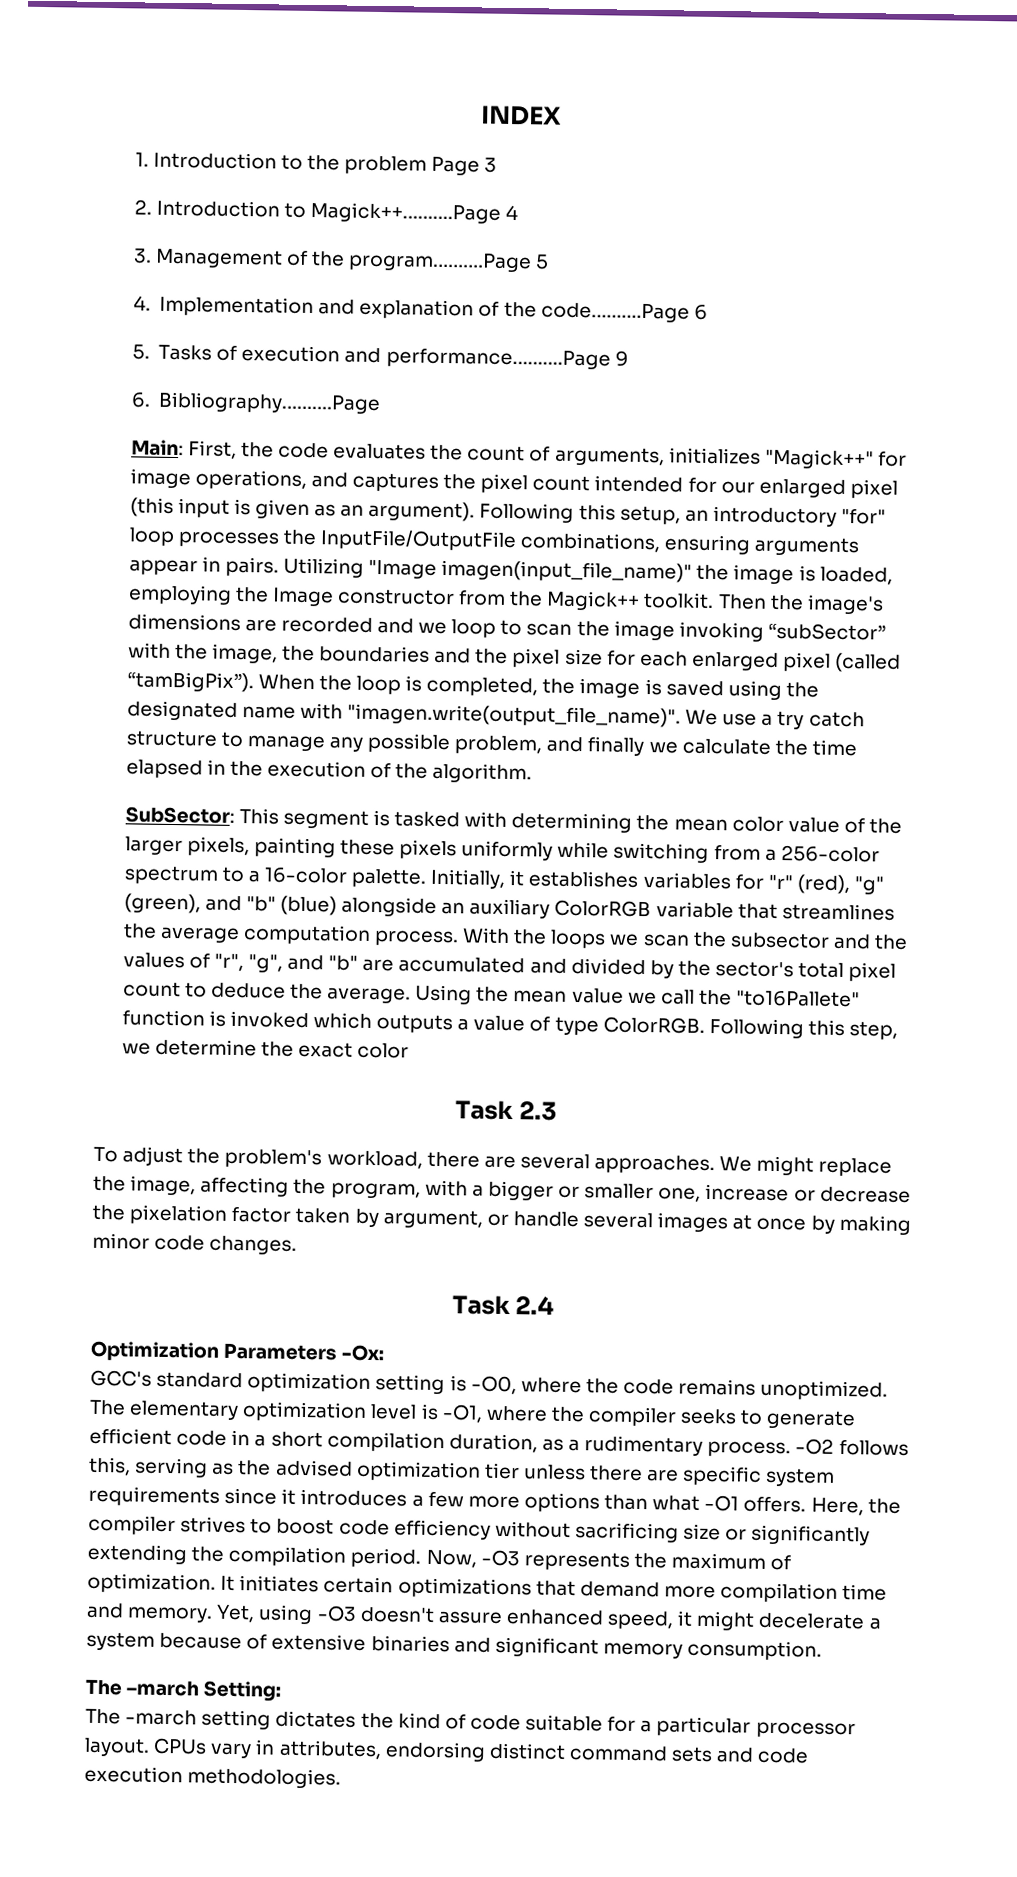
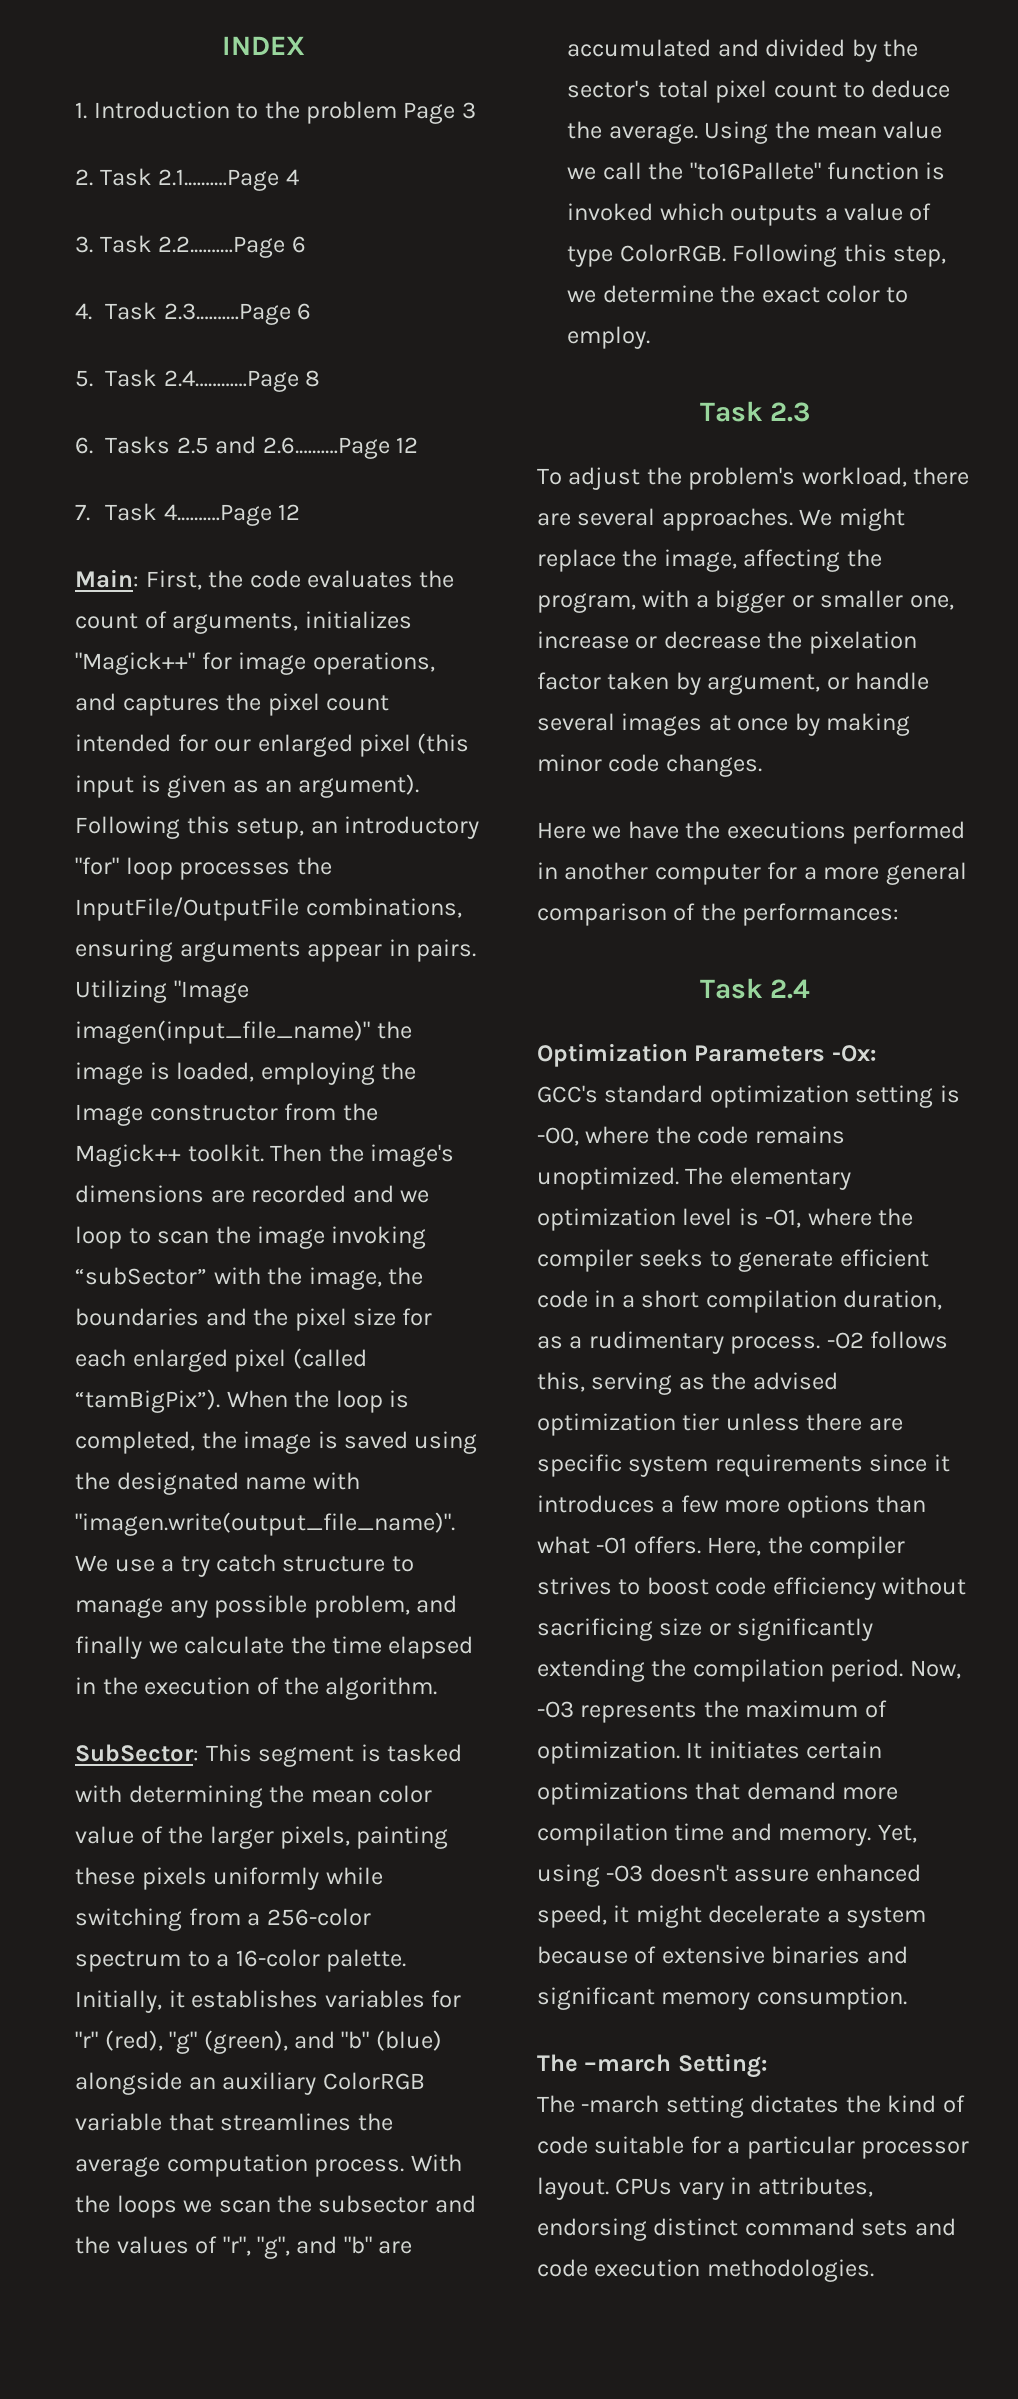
- 2. Introduction to Magick++.………Page 4
+ 2. Task 2.1.………Page 4
- 3. Management of the program.………Page 5
- 4. Implementation and explanation of the code.………Page 6
- 5. Tasks of execution and performance.………Page 9
- 6. Bibliography.………Page
+ 3. Task 2.2.………Page 6
+ 4. Task 2.3.………Page 6
+ 5. Task 2.4…………Page 8
+ 6. Tasks 2.5 and 2.6.………Page 12
+ 7. Task 4.………Page 12
- Following this step, we determine the exact color
+ Following this step, we determine the exact color to employ.
+ Here we have the executions performed in another computer for a more general comparison of the performances:

